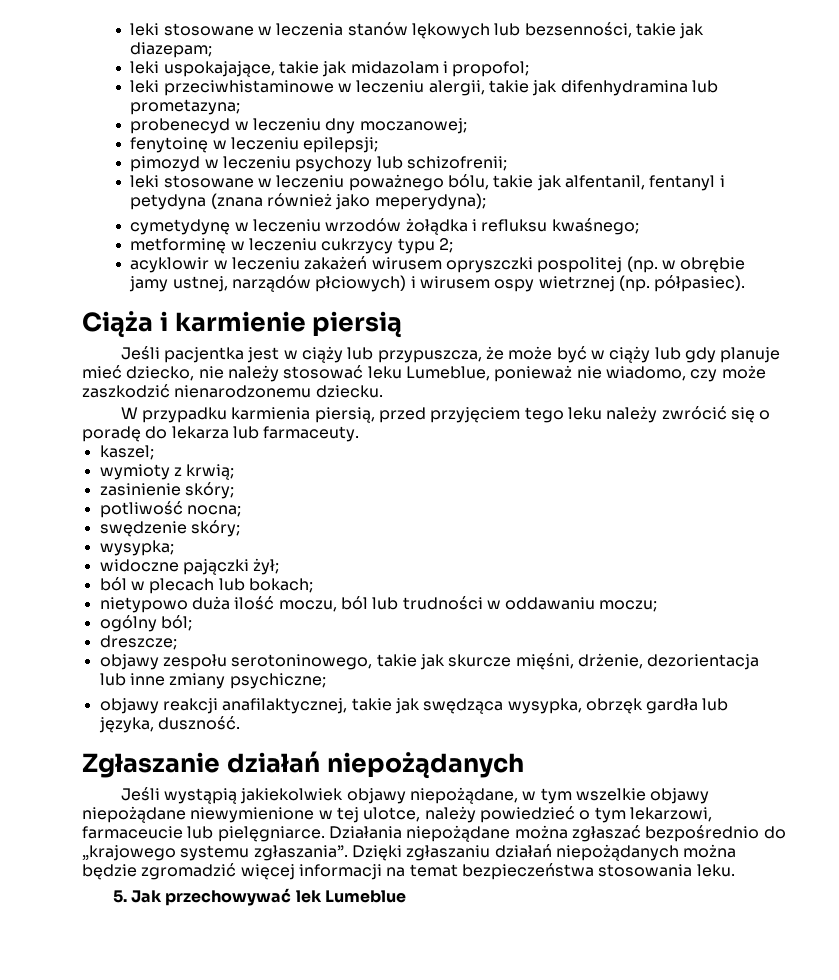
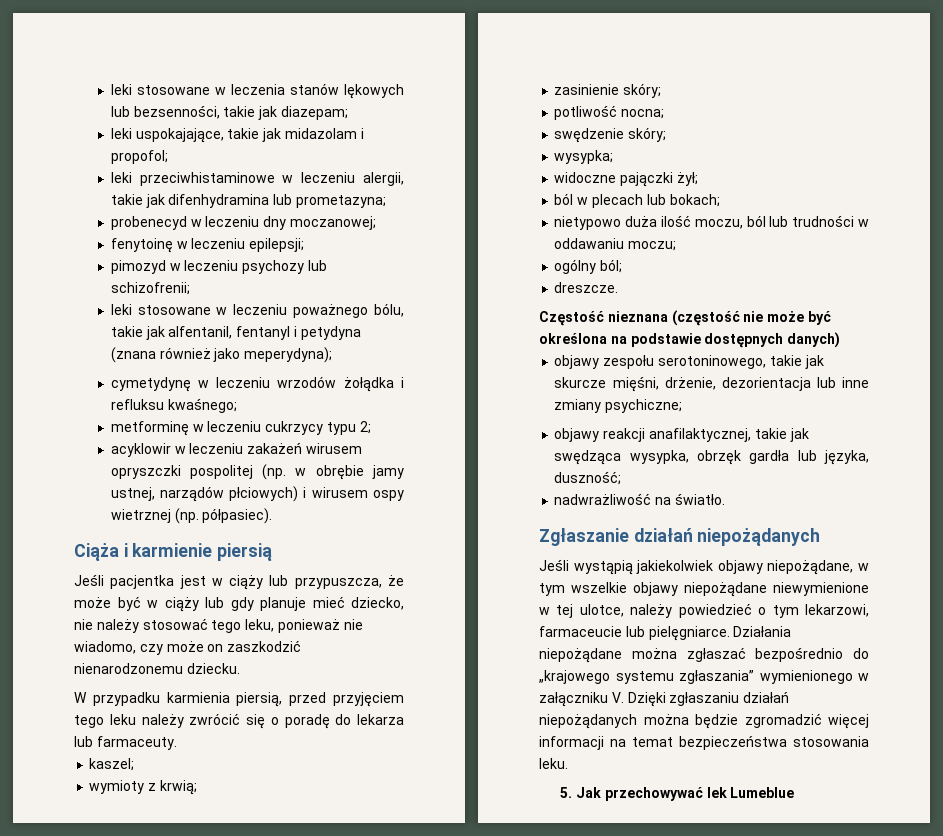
- Jeśli pacjentka jest w ciąży lub przypuszcza, że może być w ciąży lub gdy planuje mieć dziecko, nie należy stosować leku Lumeblue, ponieważ nie wiadomo, czy może zaszkodzić nienarodzonemu dziecku.
+ Jeśli pacjentka jest w ciąży lub przypuszcza, że może być w ciąży lub gdy planuje mieć dziecko, nie należy stosować tego leku, ponieważ nie wiadomo, czy może on zaszkodzić nienarodzonemu dziecku.
- dreszcze;
+ dreszcze.
+ Częstość nieznana (częstość nie może być określona na podstawie dostępnych danych)
- objawy reakcji anafilaktycznej, takie jak swędząca wysypka, obrzęk gardła lub języka, duszność.
+ objawy reakcji anafilaktycznej, takie jak swędząca wysypka, obrzęk gardła lub języka, duszność;
+ nadwrażliwość na światło.
- Działania niepożądane można zgłaszać bezpośrednio do „krajowego systemu zgłaszania”. Dzięki zgłaszaniu działań niepożądanych można będzie zgromadzić więcej informacji na temat bezpieczeństwa stosowania leku.
+ Działania niepożądane można zgłaszać bezpośrednio do „krajowego systemu zgłaszania” wymienionego w załączniku V. Dzięki zgłaszaniu działań niepożądanych można będzie zgromadzić więcej informacji na temat bezpieczeństwa stosowania leku.

